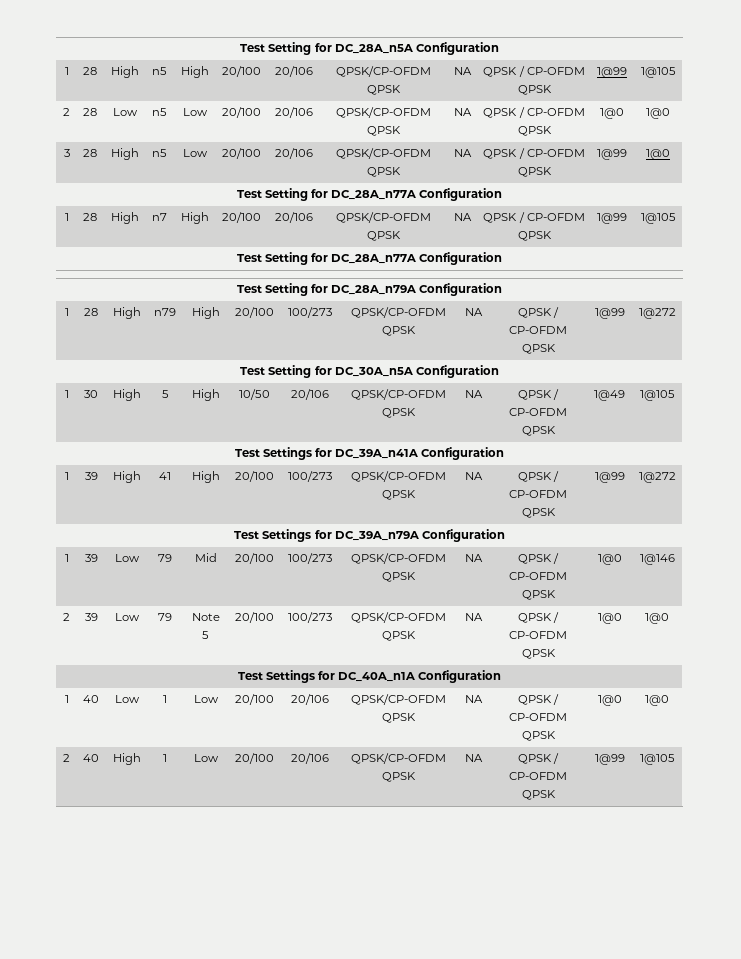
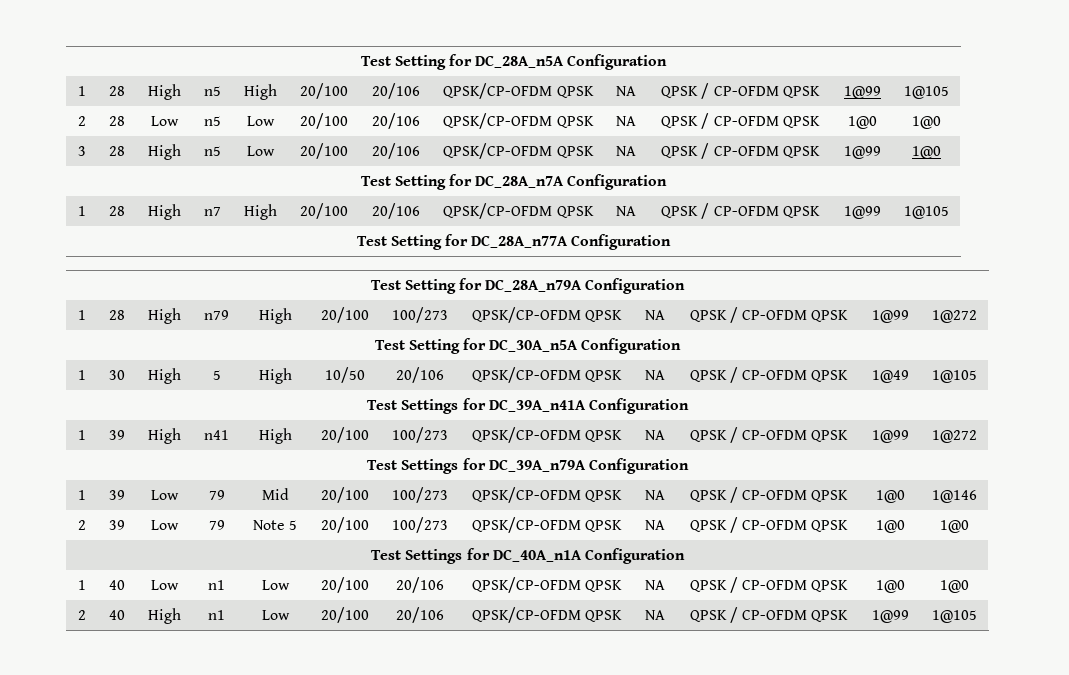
  3 | 28 | High | n5 | Low | 20/100 | 20/106 | QPSK/CP-OFDM QPSK | NA | QPSK / CP-OFDM QPSK | 1@99 | 1@0
- Test Setting for DC_28A_n77A Configuration
+ Test Setting for DC_28A_n7A Configuration
- 1 | 39 | High | 41 | High | 20/100 | 100/273 | QPSK/CP-OFDM QPSK | NA | QPSK / CP-OFDM QPSK | 1@99 | 1@272
+ 1 | 39 | High | n41 | High | 20/100 | 100/273 | QPSK/CP-OFDM QPSK | NA | QPSK / CP-OFDM QPSK | 1@99 | 1@272
- 1 | 40 | Low | 1 | Low | 20/100 | 20/106 | QPSK/CP-OFDM QPSK | NA | QPSK / CP-OFDM QPSK | 1@0 | 1@0
+ 1 | 40 | Low | n1 | Low | 20/100 | 20/106 | QPSK/CP-OFDM QPSK | NA | QPSK / CP-OFDM QPSK | 1@0 | 1@0
- 2 | 40 | High | 1 | Low | 20/100 | 20/106 | QPSK/CP-OFDM QPSK | NA | QPSK / CP-OFDM QPSK | 1@99 | 1@105
+ 2 | 40 | High | n1 | Low | 20/100 | 20/106 | QPSK/CP-OFDM QPSK | NA | QPSK / CP-OFDM QPSK | 1@99 | 1@105

